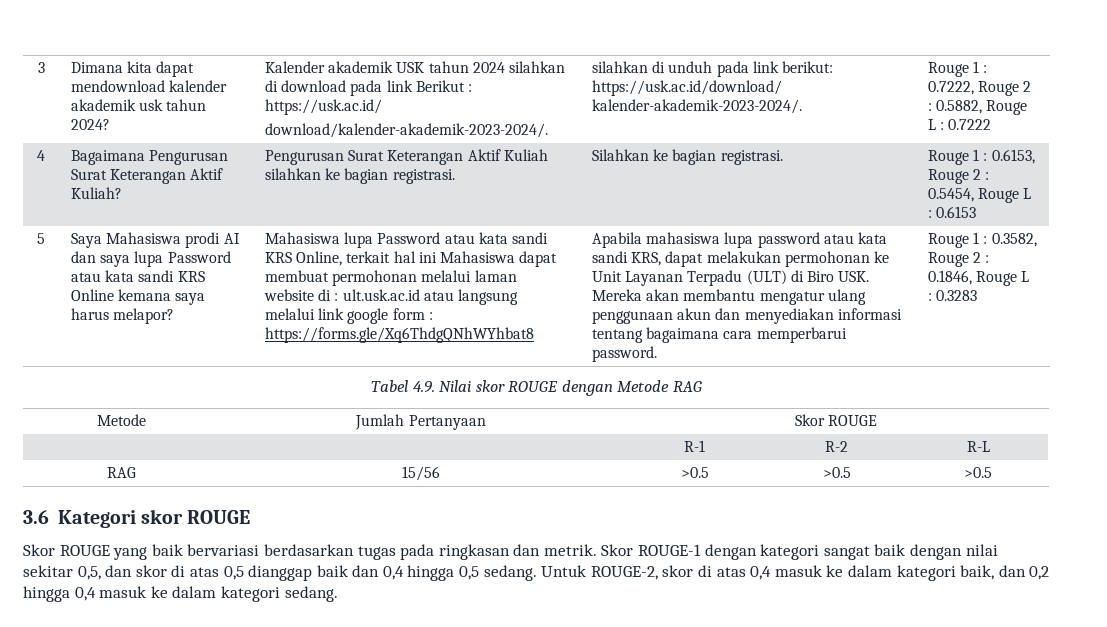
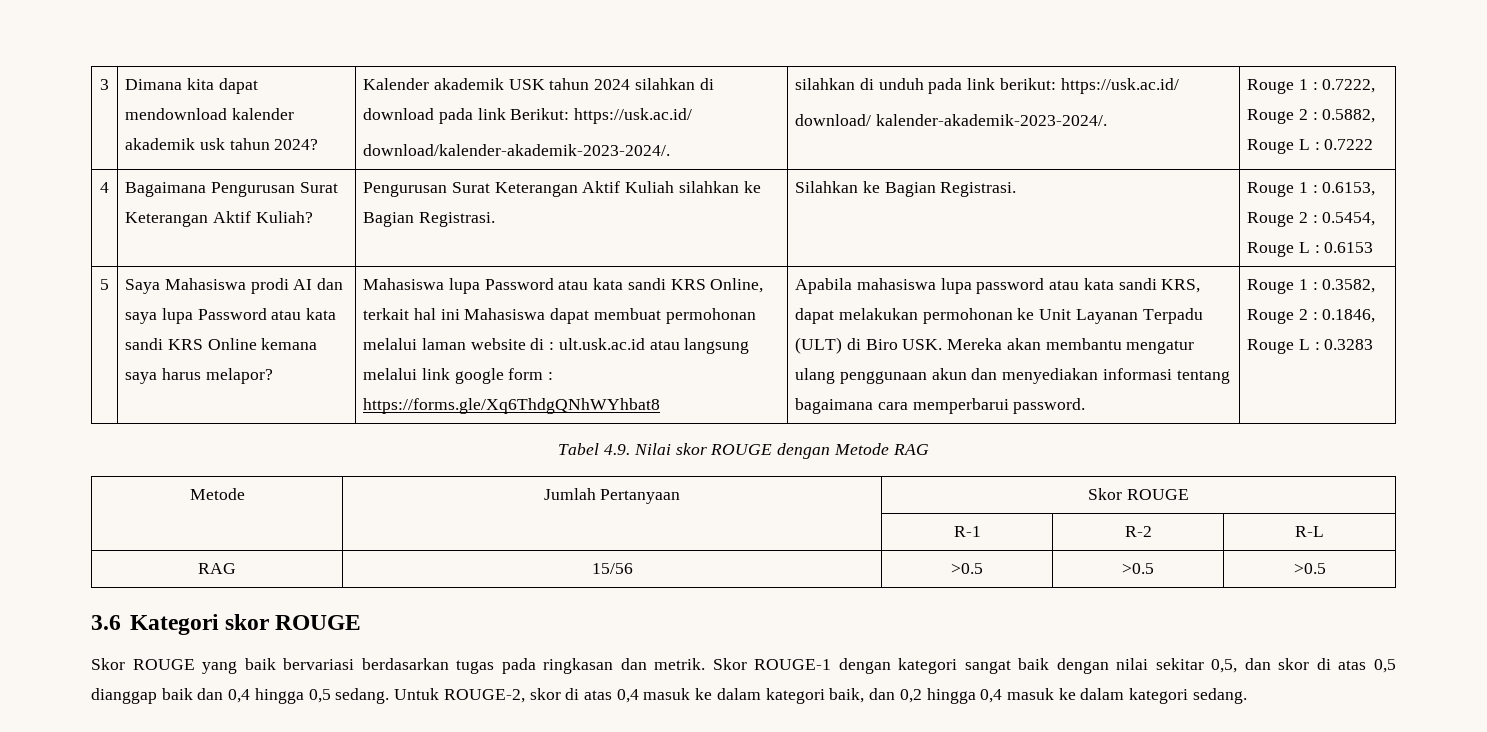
- Kalender akademik USK tahun 2024 silahkan di download pada link Berikut : https://usk.ac.id/
+ Kalender akademik USK tahun 2024 silahkan di download pada link Berikut: https://usk.ac.id/
- silahkan di unduh pada link berikut: https://usk.ac.id/download/ kalender-akademik-2023-2024/.
+ silahkan di unduh pada link berikut: https://usk.ac.id/
+ download/ kalender-akademik-2023-2024/.
- 4 | Bagaimana Pengurusan Surat Keterangan Aktif Kuliah? | Pengurusan Surat Keterangan Aktif Kuliah silahkan ke bagian registrasi. | Silahkan ke bagian registrasi. | Rouge 1 : 0.6153, Rouge 2 : 0.5454, Rouge L : 0.6153
+ 4 | Bagaimana Pengurusan Surat Keterangan Aktif Kuliah? | Pengurusan Surat Keterangan Aktif Kuliah silahkan ke Bagian Registrasi. | Silahkan ke Bagian Registrasi. | Rouge 1 : 0.6153, Rouge 2 : 0.5454, Rouge L : 0.6153

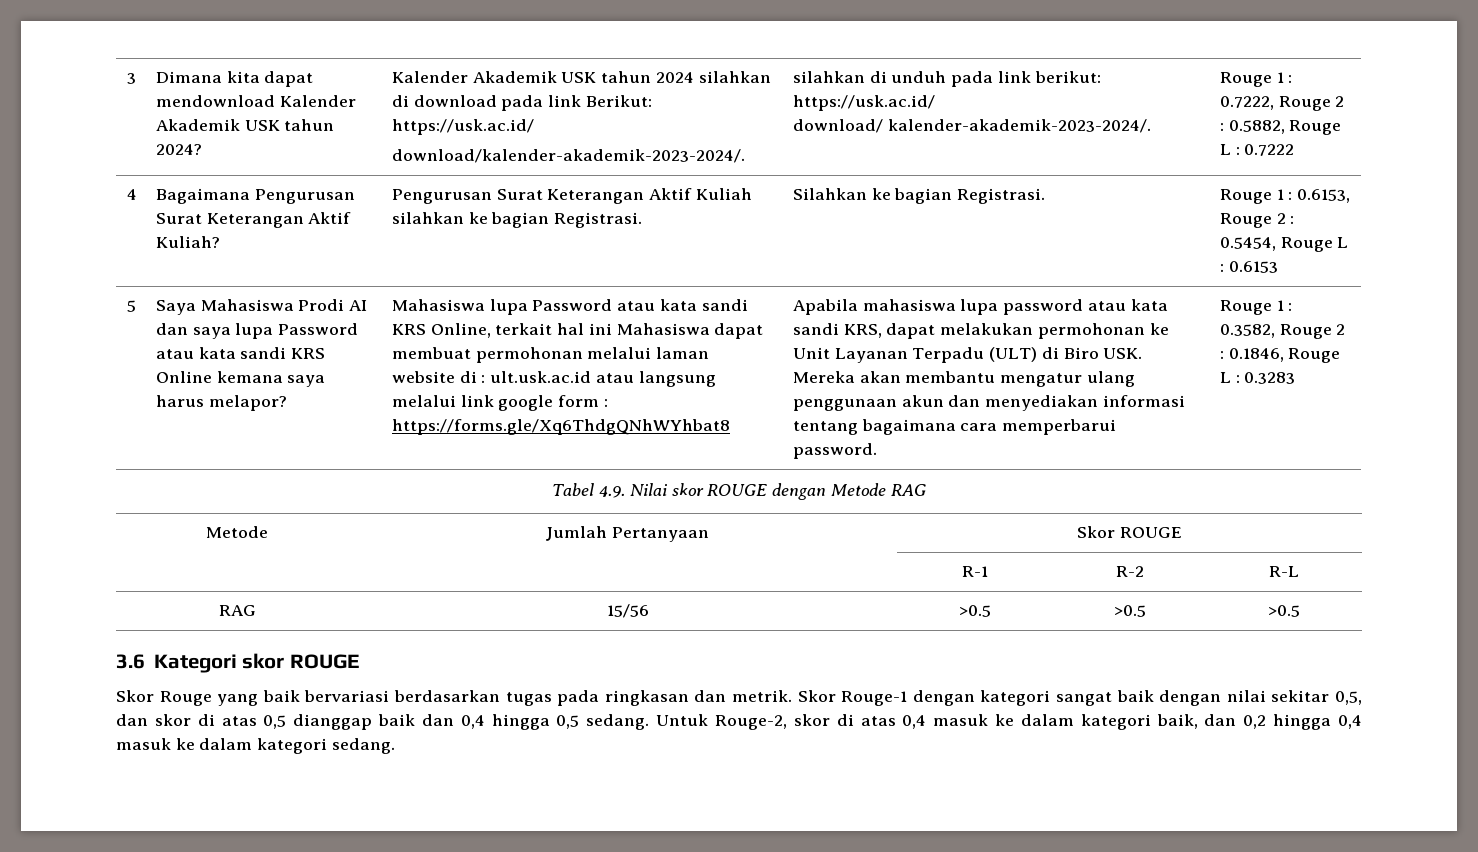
- Dimana kita dapat mendownload kalender akademik usk tahun 2024?
+ Dimana kita dapat mendownload Kalender Akademik USK tahun 2024?
- Kalender akademik USK tahun 2024 silahkan di download pada link Berikut: https://usk.ac.id/
+ Kalender Akademik USK tahun 2024 silahkan di download pada link Berikut: https://usk.ac.id/
- 4 | Bagaimana Pengurusan Surat Keterangan Aktif Kuliah? | Pengurusan Surat Keterangan Aktif Kuliah silahkan ke Bagian Registrasi. | Silahkan ke Bagian Registrasi. | Rouge 1 : 0.6153, Rouge 2 : 0.5454, Rouge L : 0.6153
+ 4 | Bagaimana Pengurusan Surat Keterangan Aktif Kuliah? | Pengurusan Surat Keterangan Aktif Kuliah silahkan ke bagian Registrasi. | Silahkan ke bagian Registrasi. | Rouge 1 : 0.6153, Rouge 2 : 0.5454, Rouge L : 0.6153
- Saya Mahasiswa prodi AI dan saya lupa Password atau kata sandi KRS Online kemana saya harus melapor?
+ Saya Mahasiswa Prodi AI dan saya lupa Password atau kata sandi KRS Online kemana saya harus melapor?
- Skor ROUGE yang baik bervariasi berdasarkan tugas pada ringkasan dan metrik.
+ Skor Rouge yang baik bervariasi berdasarkan tugas pada ringkasan dan metrik.
- Skor ROUGE-1 dengan kategori sangat baik dengan nilai sekitar 0,5, dan skor di atas 0,5 dianggap baik dan 0,4 hingga 0,5 sedang.
+ Skor Rouge-1 dengan kategori sangat baik dengan nilai sekitar 0,5, dan skor di atas 0,5 dianggap baik dan 0,4 hingga 0,5 sedang.
- Untuk ROUGE-2, skor di atas 0,4 masuk ke dalam kategori baik, dan 0,2 hingga 0,4 masuk ke dalam kategori sedang.
+ Untuk Rouge-2, skor di atas 0,4 masuk ke dalam kategori baik, dan 0,2 hingga 0,4 masuk ke dalam kategori sedang.

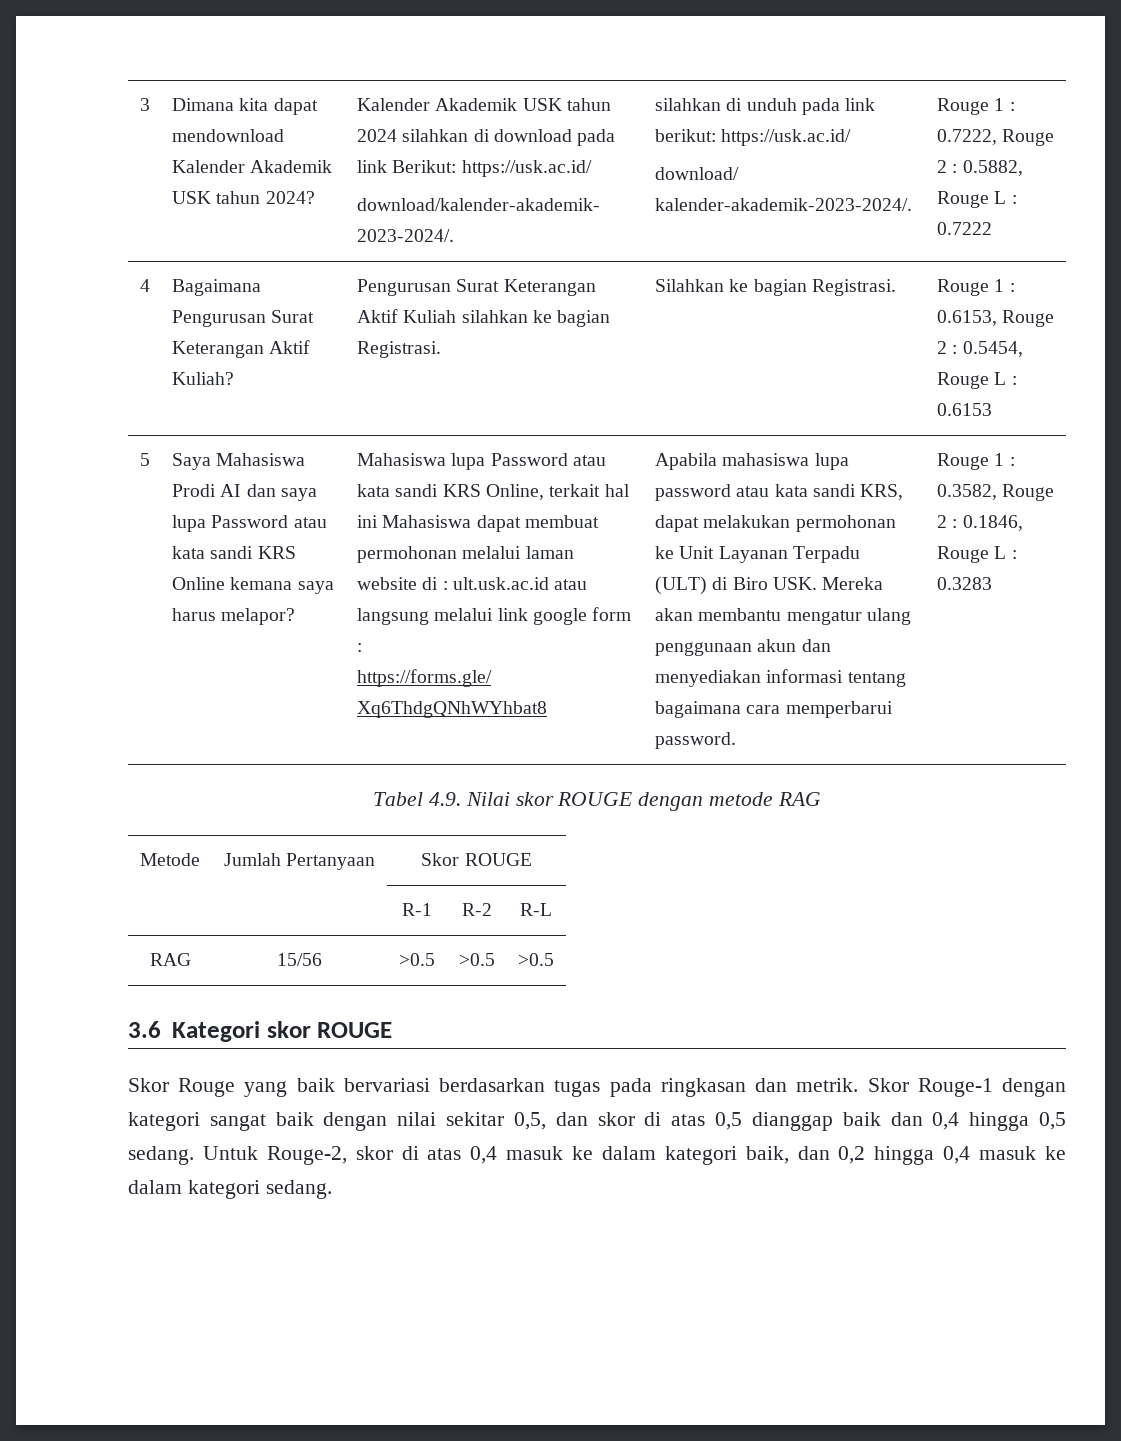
- Tabel 4.9. Nilai skor ROUGE dengan Metode RAG
+ Tabel 4.9. Nilai skor ROUGE dengan metode RAG

